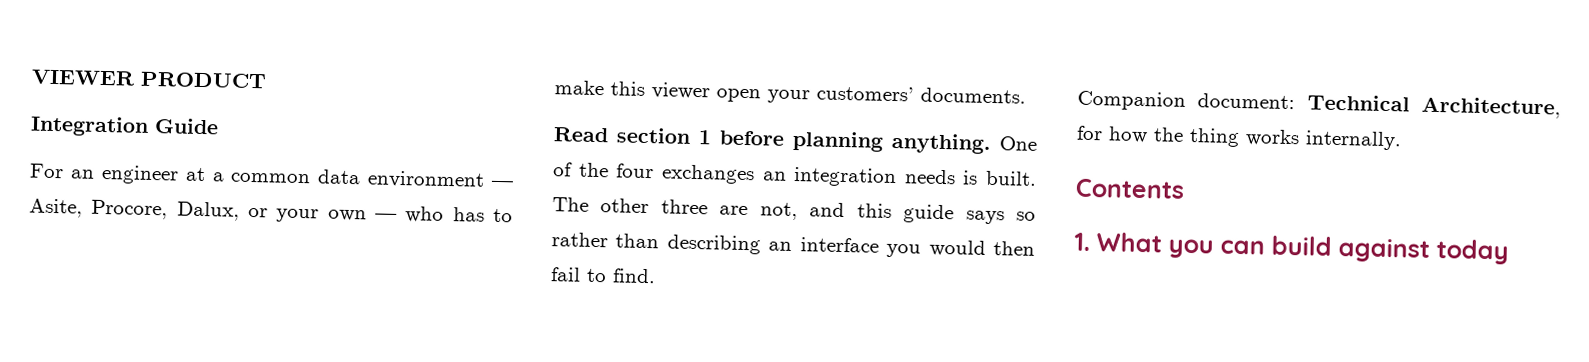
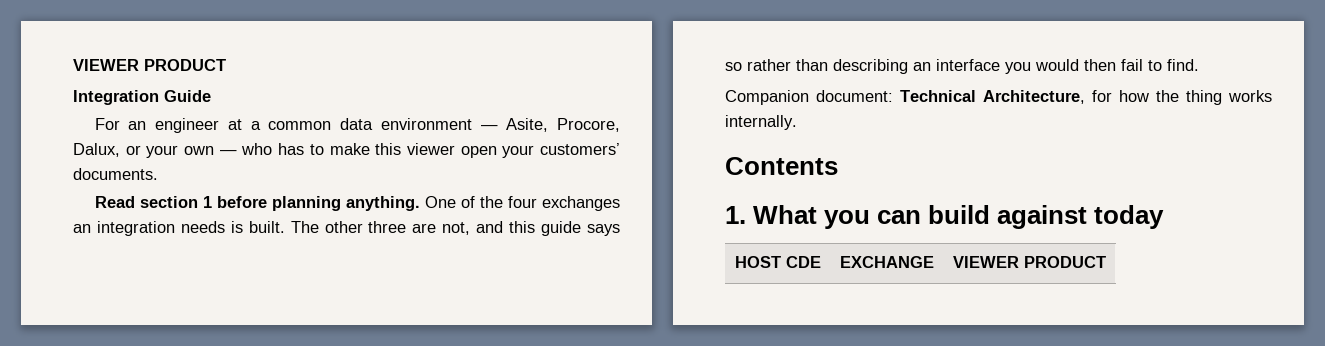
+ HOST CDE | EXCHANGE | VIEWER PRODUCT

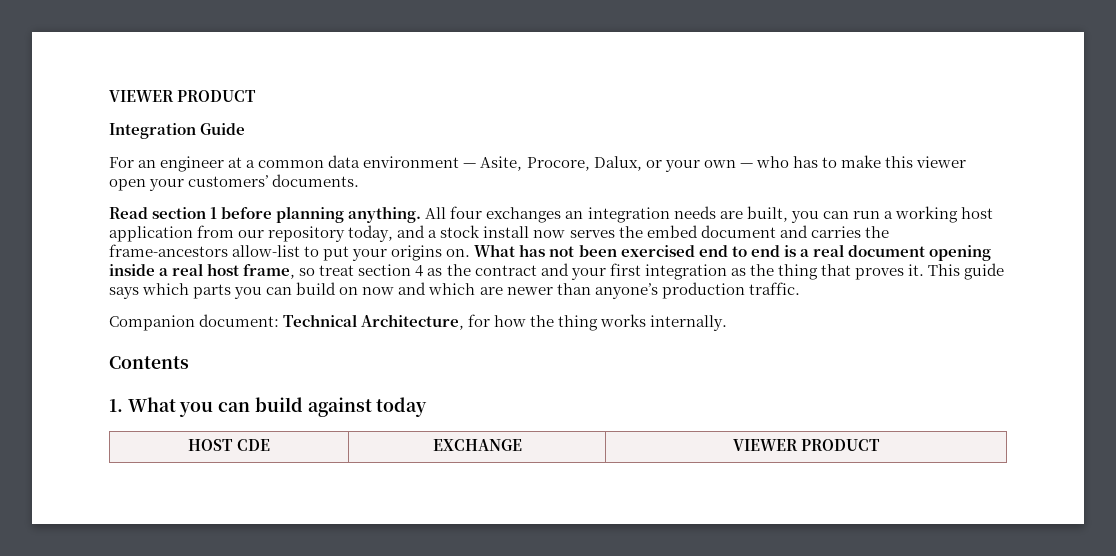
- One of the four exchanges an integration needs is built. The other three are not, and this guide says so rather than describing an interface you would then fail to find.
+ All four exchanges an integration needs are built, you can run a working host application from our repository today, and a stock install now serves the embed document and carries the frame-ancestors allow-list to put your origins on. What has not been exercised end to end is a real document opening inside a real host frame, so treat section 4 as the contract and your first integration as the thing that proves it. This guide says which parts you can build on now and which are newer than anyone’s production traffic.

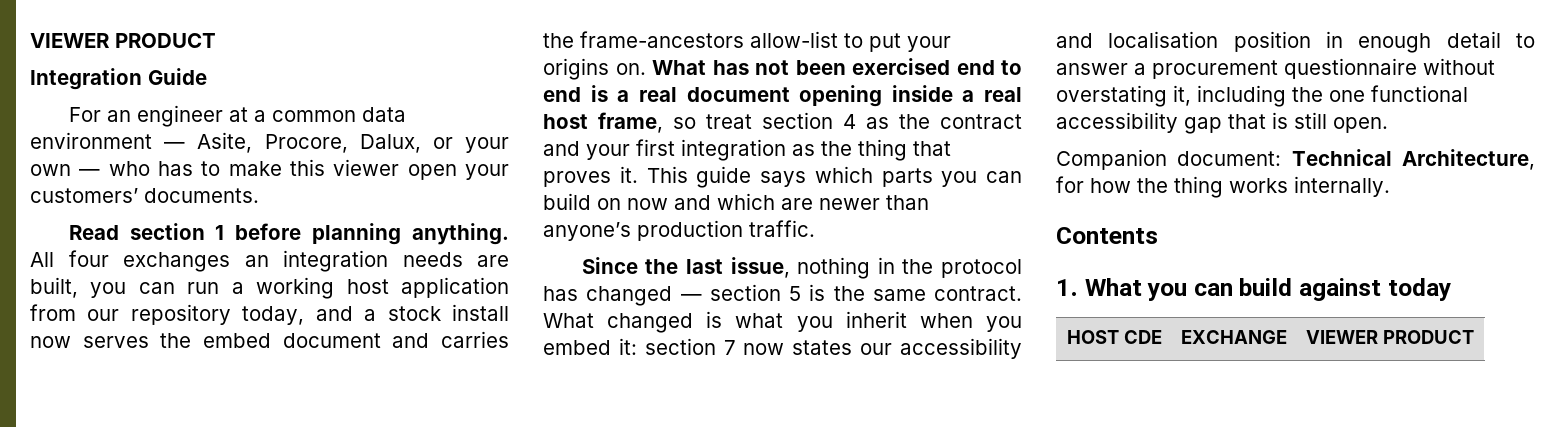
+ Since the last issue, nothing in the protocol has changed — section 5 is the same contract. What changed is what you inherit when you embed it: section 7 now states our accessibility and localisation position in enough detail to answer a procurement questionnaire without overstating it, including the one functional accessibility gap that is still open.

